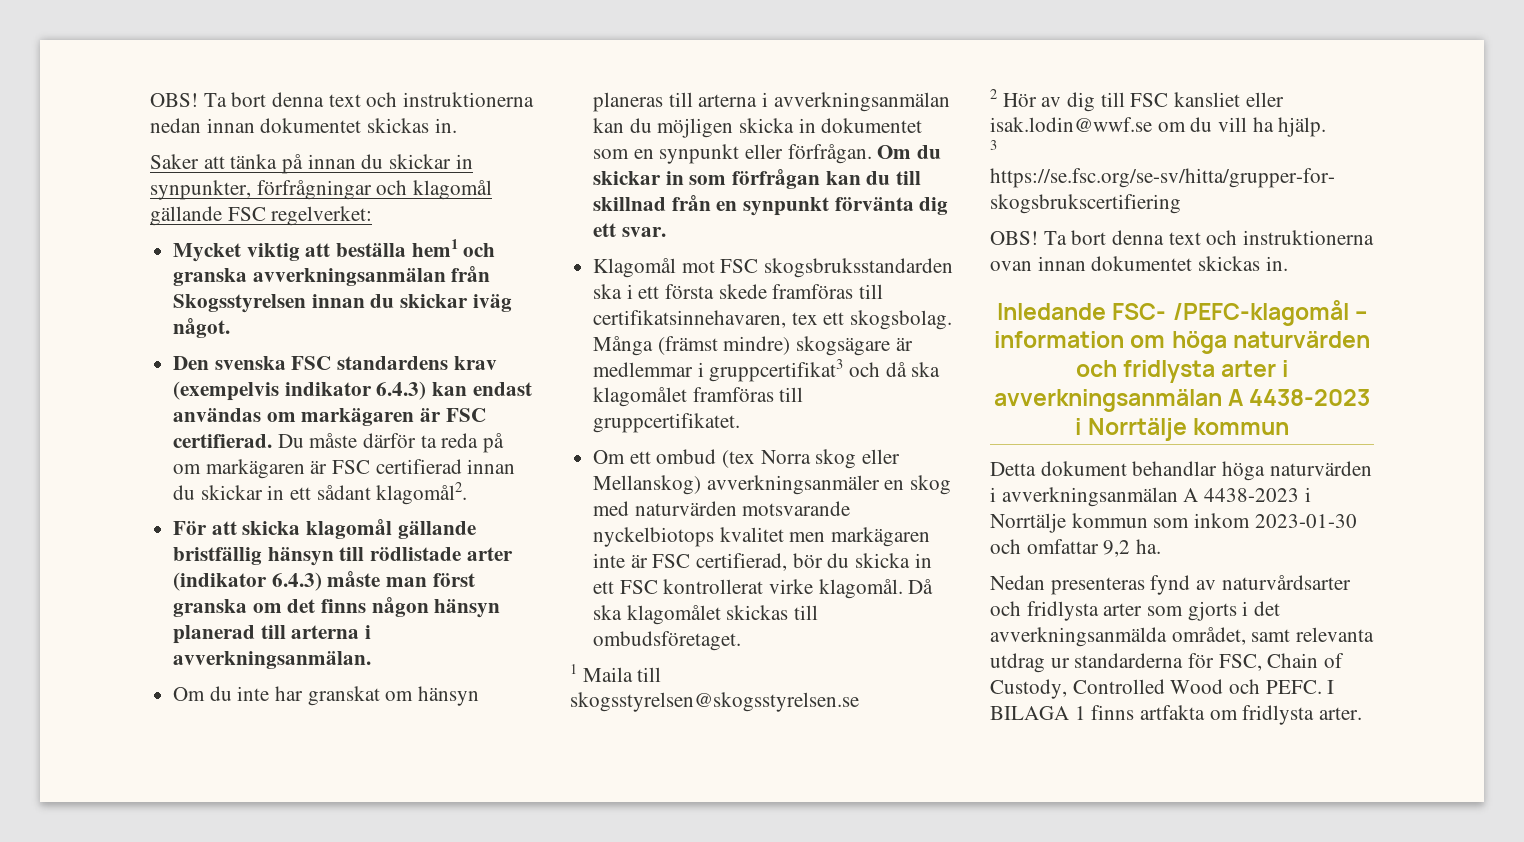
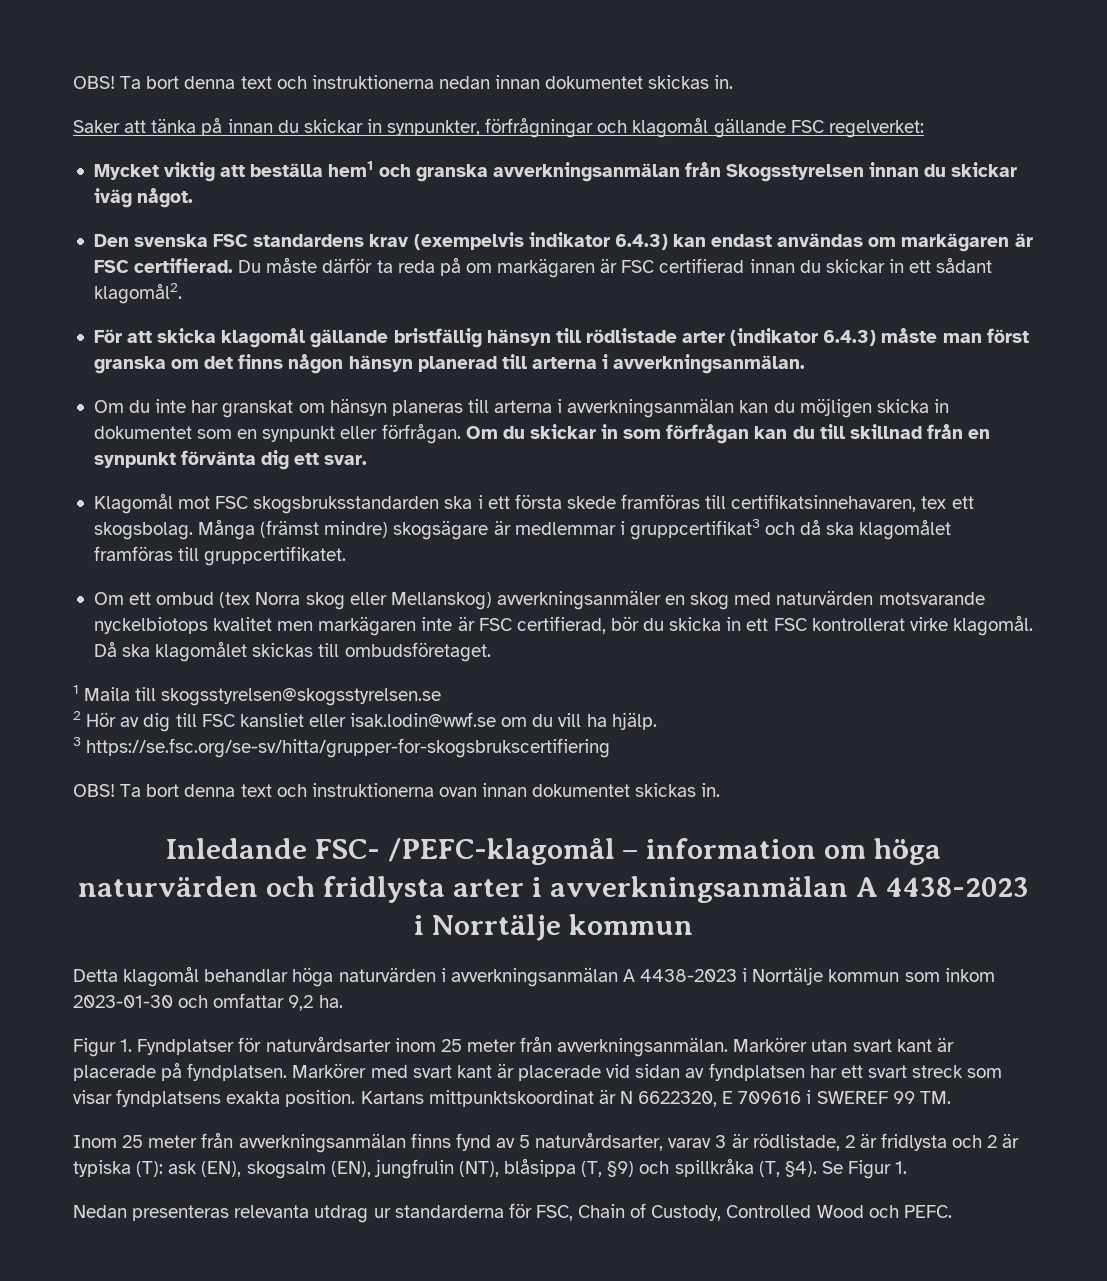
- Detta dokument behandlar höga naturvärden i avverkningsanmälan A 4438-2023 i Norrtälje kommun som inkom 2023-01-30 och omfattar 9,2 ha.
+ Detta klagomål behandlar höga naturvärden i avverkningsanmälan A 4438-2023 i Norrtälje kommun som inkom 2023-01-30 och omfattar 9,2 ha.
- Nedan presenteras fynd av naturvårdsarter och fridlysta arter som gjorts i det avverkningsanmälda området, samt relevanta utdrag ur standarderna för FSC, Chain of Custody, Controlled Wood och PEFC. I BILAGA 1 finns artfakta om fridlysta arter.
+ Figur 1. Fyndplatser för naturvårdsarter inom 25 meter från avverkningsanmälan. Markörer utan svart kant är placerade på fyndplatsen. Markörer med svart kant är placerade vid sidan av fyndplatsen har ett svart streck som visar fyndplatsens exakta position. Kartans mittpunktskoordinat är N 6622320, E 709616 i SWEREF 99 TM.
+ Inom 25 meter från avverkningsanmälan finns fynd av 5 naturvårdsarter, varav 3 är rödlistade, 2 är fridlysta och 2 är typiska (T): ask (EN), skogsalm (EN), jungfrulin (NT), blåsippa (T, §9) och spillkråka (T, §4). Se Figur 1.
+ Nedan presenteras relevanta utdrag ur standarderna för FSC, Chain of Custody, Controlled Wood och PEFC.

